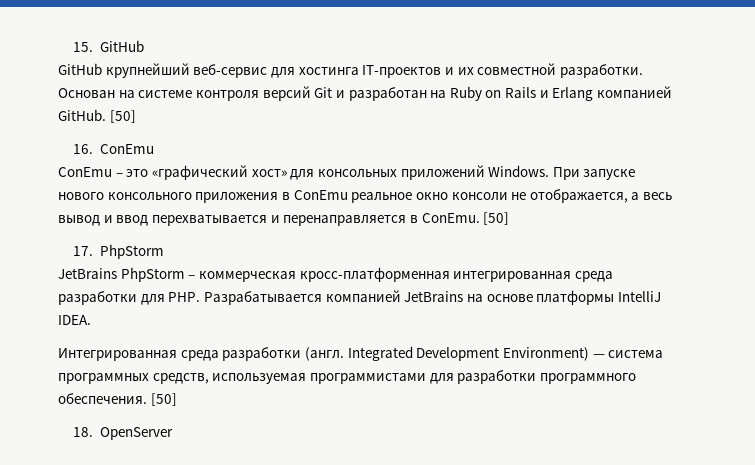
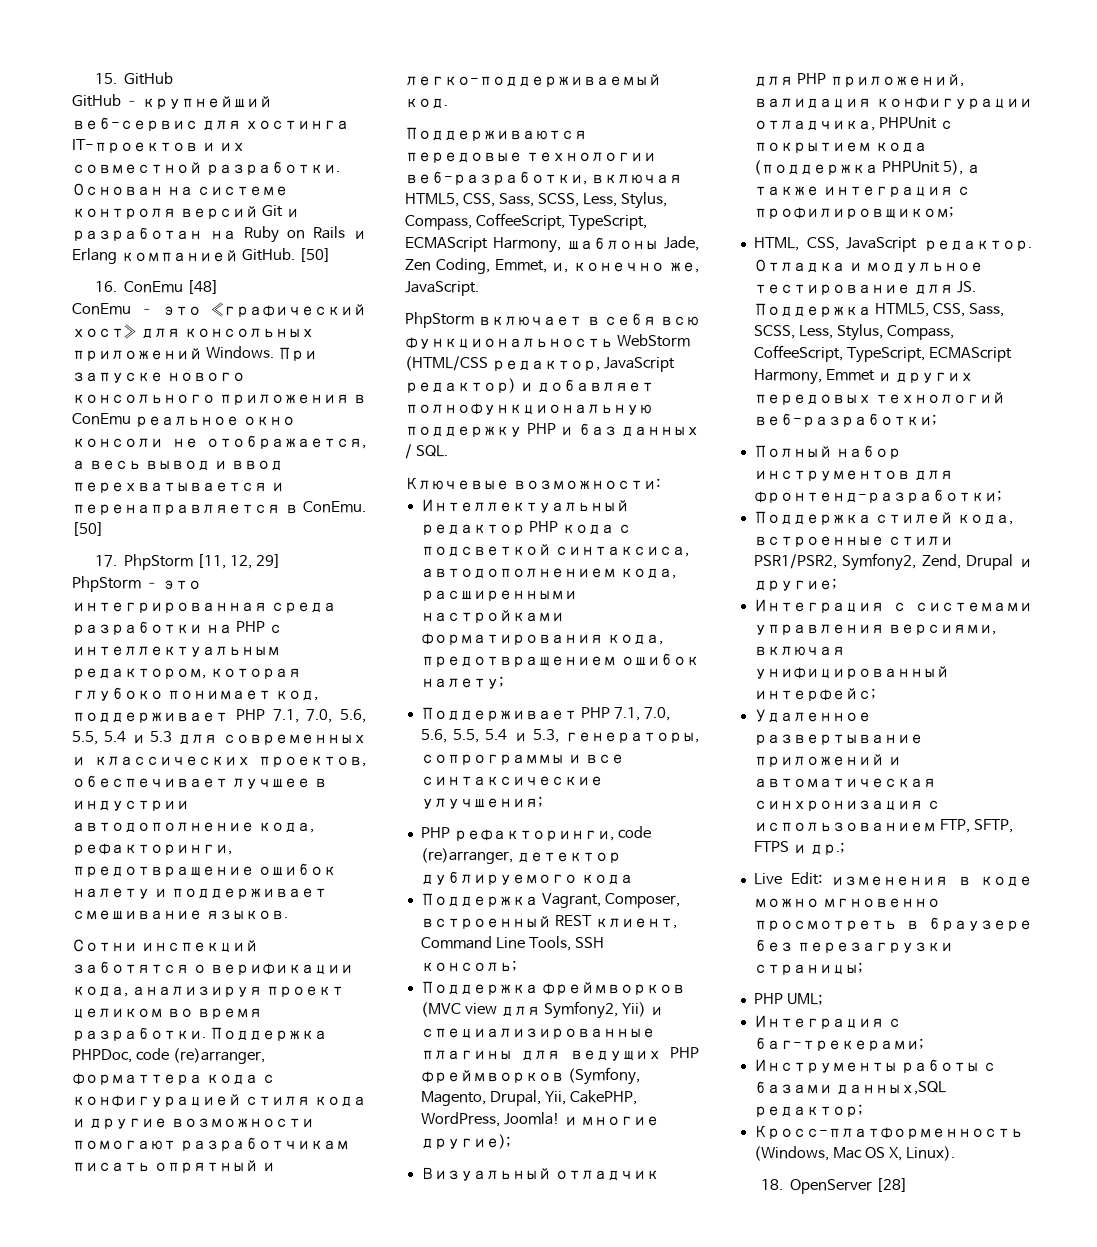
- GitHub крупнейший веб-сервис для хостинга IT-проектов и их совместной разработки.
+ GitHub – крупнейший веб-сервис для хостинга IT-проектов и их совместной разработки.
- 16. ConEmu
+ 16. ConEmu [48]
- 17. PhpStorm
- JetBrains PhpStorm – коммерческая кросс-платформенная интегрированная среда разработки для PHP. Разрабатывается компанией JetBrains на основе платформы IntelliJ IDEA.
- Интегрированная среда разработки (англ. Integrated Development Environment) — система программных средств, используемая программистами для разработки программного обеспечения. [50]
+ 17. PhpStorm [11, 12, 29]
+ PhpStorm – это интегрированная среда разработки на PHP с интеллектуальным редактором, которая глубоко понимает код, поддерживает PHP 7.1, 7.0, 5.6, 5.5, 5.4 и 5.3 для современных и классических проектов, обеспечивает лучшее в индустрии автодополнение кода, рефакторинги, предотвращение ошибок налету и поддерживает смешивание языков.
+ Сотни инспекций заботятся о верификации кода, анализируя проект целиком во время разработки. Поддержка PHPDoc, code (re)arranger, форматтера кода с конфигурацией стиля кода и другие возможности помогают разработчикам писать опрятный и легко-поддерживаемый код.
+ Поддерживаются передовые технологии веб-разработки, включая HTML5, CSS, Sass, SCSS, Less, Stylus, Compass, CoffeeScript, TypeScript, ECMAScript Harmony, шаблоны Jade, Zen Coding, Emmet, и, конечно же, JavaScript.
+ PhpStorm включает в себя всю функциональность WebStorm (HTML/CSS редактор, JavaScript редактор) и добавляет полнофункциональную поддержку PHP и баз данных / SQL.
+ Ключевые возможности:
+ Интеллектуальный редактор PHP кода с подсветкой синтаксиса, автодополнением кода, расширенными настройками форматирования кода, предотвращением ошибок налету;
+ Поддерживает PHP 7.1, 7.0, 5.6, 5.5, 5.4 и 5.3, генераторы, сопрограммы и все синтаксические улучшения;
+ PHP рефакторинги, code (re)arranger, детектор дублируемого кода
+ Поддержка Vagrant, Composer, встроенный REST клиент, Command Line Tools, SSH консоль;
+ Поддержка фреймворков (MVC view для Symfony2, Yii) и специализированные плагины для ведущих PHP фреймворков (Symfony, Magento, Drupal, Yii, CakePHP, WordPress, Joomla! и многие другие);
+ Визуальный отладчик для PHP приложений, валидация конфигурации отладчика, PHPUnit с покрытием кода (поддержка PHPUnit 5), а также интеграция с профилировщиком;
+ HTML, CSS, JavaScript редактор. Отладка и модульное тестирование для JS. Поддержка HTML5, CSS, Sass, SCSS, Less, Stylus, Compass, CoffeeScript, TypeScript, ECMAScript Harmony, Emmet и других передовых технологий веб-разработки;
+ Полный набор инструментов для фронтенд-разработки;
+ Поддержка стилей кода, встроенные стили PSR1/PSR2, Symfony2, Zend, Drupal и другие;
+ Интеграция с системами управления версиями, включая унифицированный интерфейс;
+ Удаленное развертывание приложений и автоматическая синхронизация с использованием FTP, SFTP, FTPS и др.;
+ Live Edit: изменения в коде можно мгновенно просмотреть в браузере без перезагрузки страницы;
+ PHP UML;
+ Интеграция с баг-трекерами;
+ Инструменты работы с базами данных,SQL редактор;
+ Кросс-платформенность (Windows, Mac OS X, Linux).
- 18. OpenServer
+ 18. OpenServer [28]

